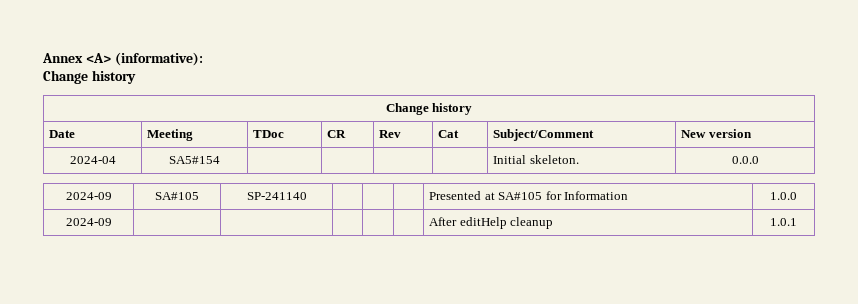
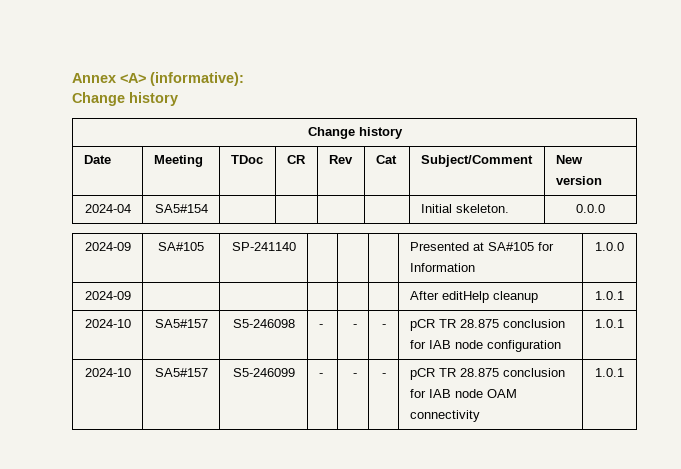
+ 2024-10 | SA5#157 | S5-246098 | - | - | - | pCR TR 28.875 conclusion for IAB node configuration | 1.0.1
+ 2024-10 | SA5#157 | S5-246099 | - | - | - | pCR TR 28.875 conclusion for IAB node OAM connectivity | 1.0.1

